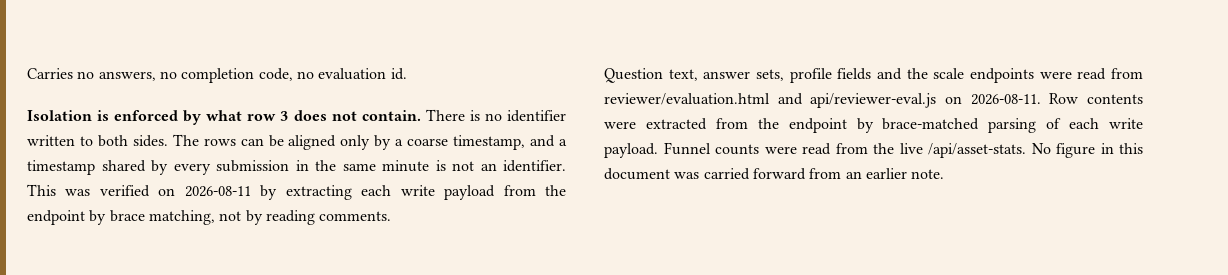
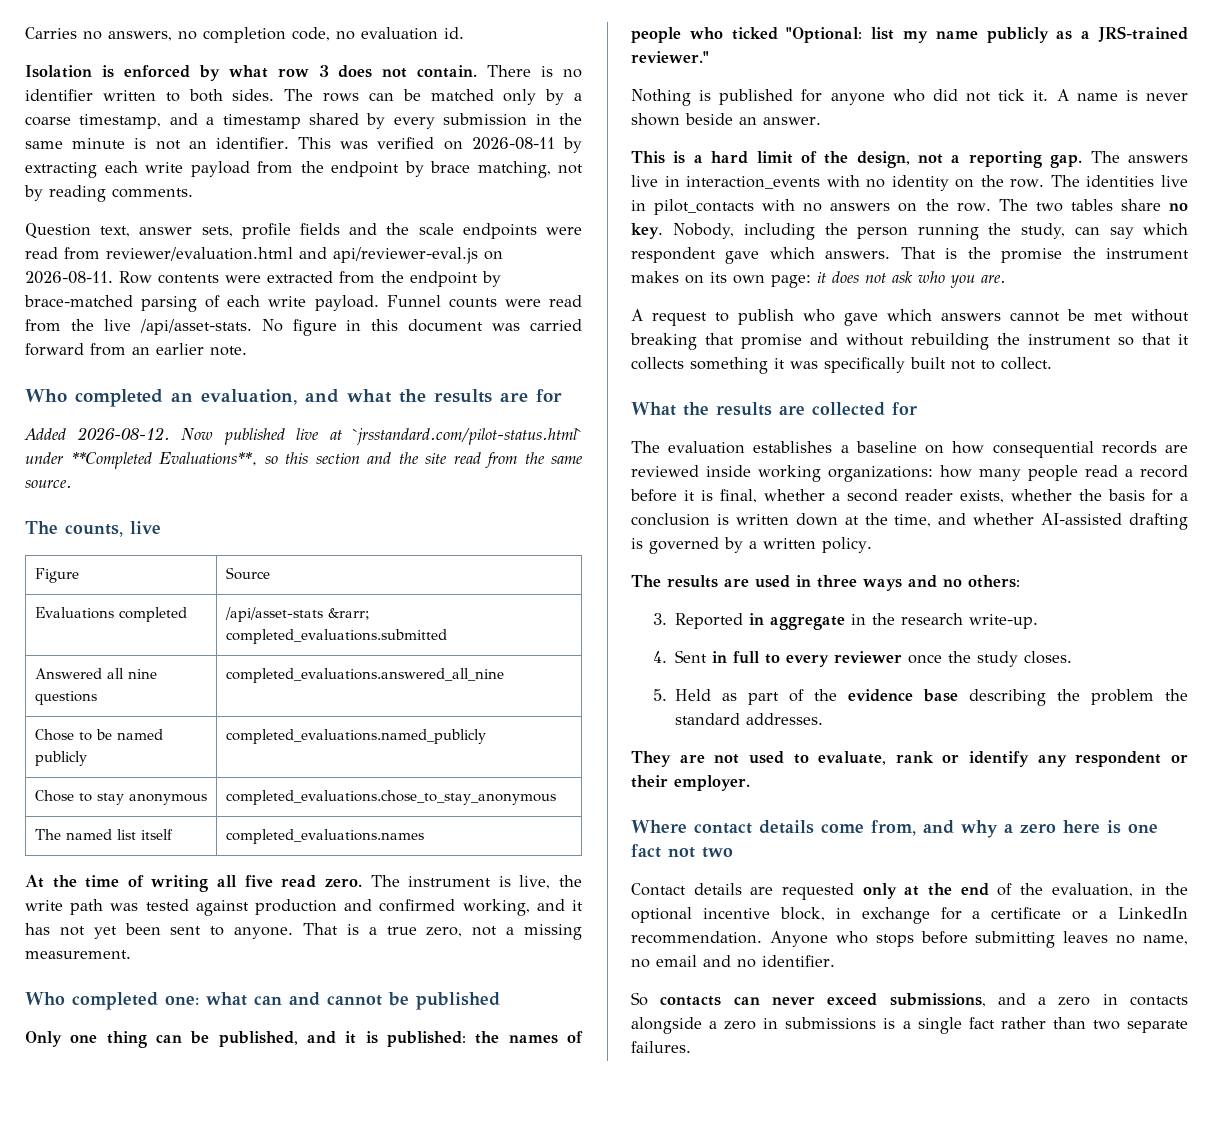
- The rows can be aligned only by a coarse timestamp, and a timestamp shared by every submission in the same minute is not an identifier.
+ The rows can be matched only by a coarse timestamp, and a timestamp shared by every submission in the same minute is not an identifier.
+ Who completed an evaluation, and what the results are for
+ Added 2026-08-12. Now published live at `jrsstandard.com/pilot-status.html` under **Completed Evaluations**, so this section and the site read from the same source.
+ The counts, live
+ Figure | Source
+ Evaluations completed | /api/asset-stats &rarr; completed_evaluations.submitted
+ Answered all nine questions | completed_evaluations.answered_all_nine
+ Chose to be named publicly | completed_evaluations.named_publicly
+ Chose to stay anonymous | completed_evaluations.chose_to_stay_anonymous
+ The named list itself | completed_evaluations.names
+ At the time of writing all five read zero. The instrument is live, the write path was tested against production and confirmed working, and it has not yet been sent to anyone. That is a true zero, not a missing measurement.
+ Who completed one: what can and cannot be published
+ Only one thing can be published, and it is published: the names of people who ticked "Optional: list my name publicly as a JRS-trained reviewer."
+ Nothing is published for anyone who did not tick it. A name is never shown beside an answer.
+ This is a hard limit of the design, not a reporting gap. The answers live in interaction_events with no identity on the row. The identities live in pilot_contacts with no answers on the row. The two tables share no key. Nobody, including the person running the study, can say which respondent gave which answers. That is the promise the instrument makes on its own page: it does not ask who you are.
+ A request to publish who gave which answers cannot be met without breaking that promise and without rebuilding the instrument so that it collects something it was specifically built not to collect.
+ What the results are collected for
+ The evaluation establishes a baseline on how consequential records are reviewed inside working organizations: how many people read a record before it is final, whether a second reader exists, whether the basis for a conclusion is written down at the time, and whether AI-assisted drafting is governed by a written policy.
+ The results are used in three ways and no others:
+ 3. Reported in aggregate in the research write-up.
+ 4. Sent in full to every reviewer once the study closes.
+ 5. Held as part of the evidence base describing the problem the standard addresses.
+ They are not used to evaluate, rank or identify any respondent or their employer.
+ Where contact details come from, and why a zero here is one fact not two
+ Contact details are requested only at the end of the evaluation, in the optional incentive block, in exchange for a certificate or a LinkedIn recommendation. Anyone who stops before submitting leaves no name, no email and no identifier.
+ So contacts can never exceed submissions, and a zero in contacts alongside a zero in submissions is a single fact rather than two separate failures.

